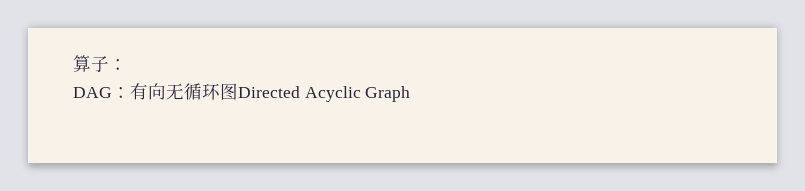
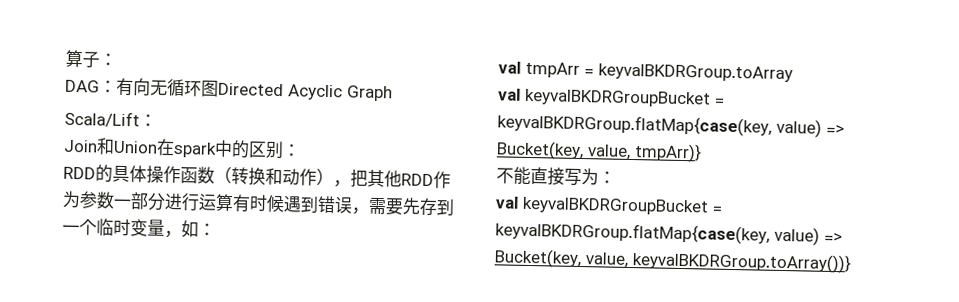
+ Scala/Lift：
+ Join和Union在spark中的区别：
+ RDD的具体操作函数（转换和动作），把其他RDD作为参数一部分进行运算有时候遇到错误，需要先存到一个临时变量，如：
+ val tmpArr = keyvalBKDRGroup.toArray
+ val keyvalBKDRGroupBucket = keyvalBKDRGroup.flatMap{case(key, value) => Bucket(key, value, tmpArr)}
+ 不能直接写为：
+ val keyvalBKDRGroupBucket = keyvalBKDRGroup.flatMap{case(key, value) => Bucket(key, value, keyvalBKDRGroup.toArray())}

